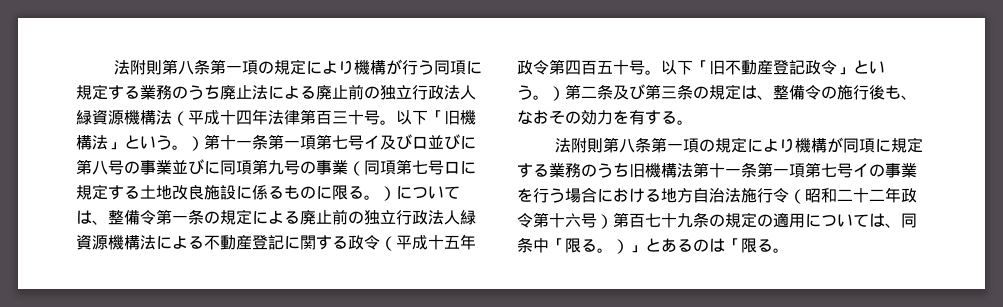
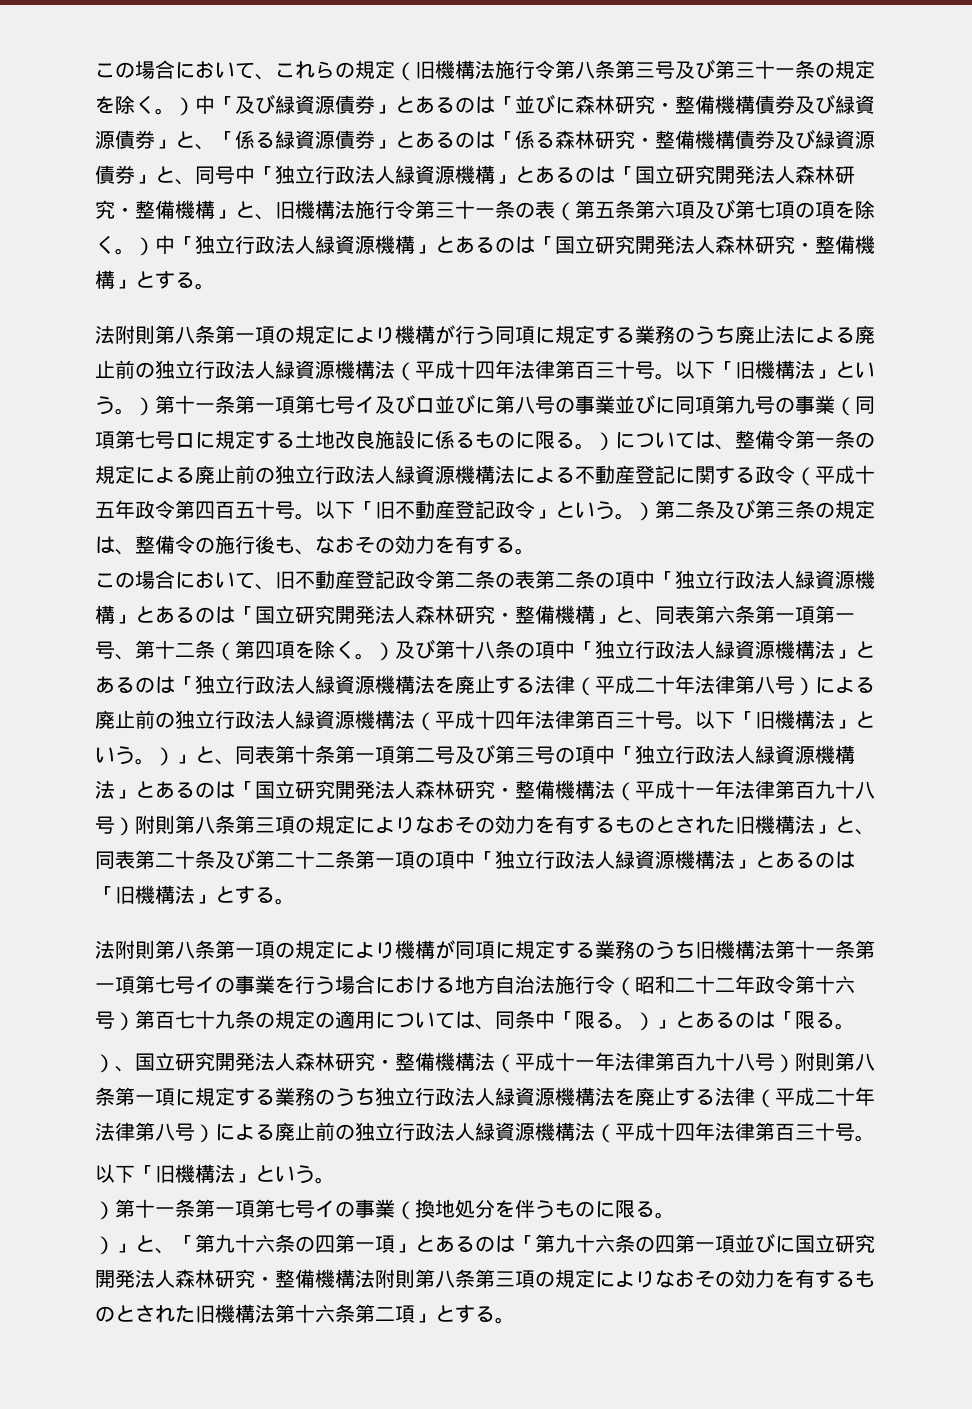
+ この場合において、これらの規定（旧機構法施行令第八条第三号及び第三十一条の規定を除く。）中「及び緑資源債券」とあるのは「並びに森林研究・整備機構債券及び緑資源債券」と、「係る緑資源債券」とあるのは「係る森林研究・整備機構債券及び緑資源債券」と、同号中「独立行政法人緑資源機構」とあるのは「国立研究開発法人森林研究・整備機構」と、旧機構法施行令第三十一条の表（第五条第六項及び第七項の項を除く。）中「独立行政法人緑資源機構」とあるのは「国立研究開発法人森林研究・整備機構」とする。
+ この場合において、旧不動産登記政令第二条の表第二条の項中「独立行政法人緑資源機構」とあるのは「国立研究開発法人森林研究・整備機構」と、同表第六条第一項第一号、第十二条（第四項を除く。）及び第十八条の項中「独立行政法人緑資源機構法」とあるのは「独立行政法人緑資源機構法を廃止する法律（平成二十年法律第八号）による廃止前の独立行政法人緑資源機構法（平成十四年法律第百三十号。以下「旧機構法」という。）」と、同表第十条第一項第二号及び第三号の項中「独立行政法人緑資源機構法」とあるのは「国立研究開発法人森林研究・整備機構法（平成十一年法律第百九十八号）附則第八条第三項の規定によりなおその効力を有するものとされた旧機構法」と、同表第二十条及び第二十二条第一項の項中「独立行政法人緑資源機構法」とあるのは「旧機構法」とする。
+ ）、国立研究開発法人森林研究・整備機構法（平成十一年法律第百九十八号）附則第八条第一項に規定する業務のうち独立行政法人緑資源機構法を廃止する法律（平成二十年法律第八号）による廃止前の独立行政法人緑資源機構法（平成十四年法律第百三十号。
+ 以下「旧機構法」という。
+ ）第十一条第一項第七号イの事業（換地処分を伴うものに限る。
+ ）」と、「第九十六条の四第一項」とあるのは「第九十六条の四第一項並びに国立研究開発法人森林研究・整備機構法附則第八条第三項の規定によりなおその効力を有するものとされた旧機構法第十六条第二項」とする。

